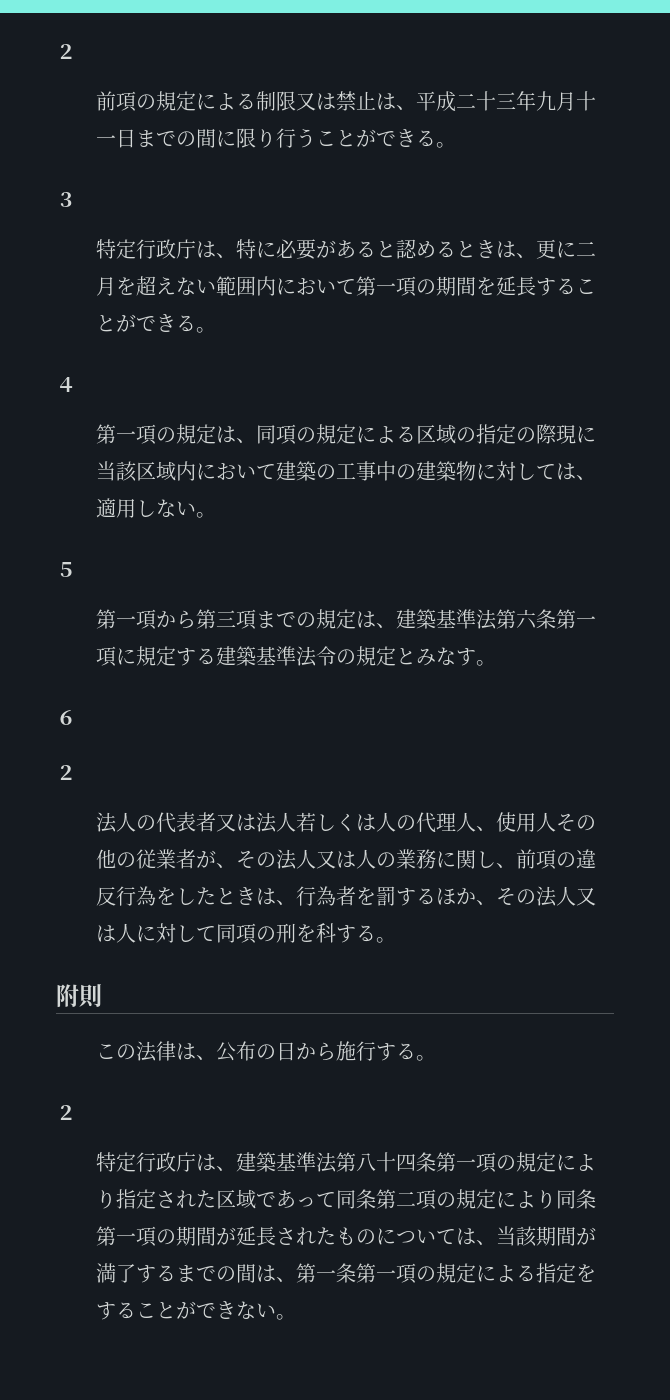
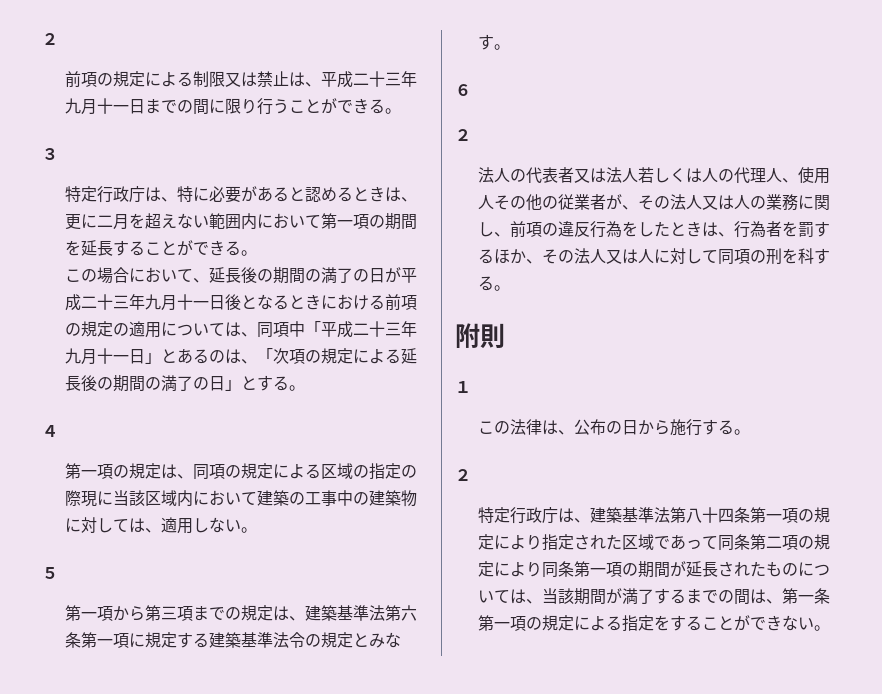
+ この場合において、延長後の期間の満了の日が平成二十三年九月十一日後となるときにおける前項の規定の適用については、同項中「平成二十三年九月十一日」とあるのは、「次項の規定による延長後の期間の満了の日」とする。
+ １

